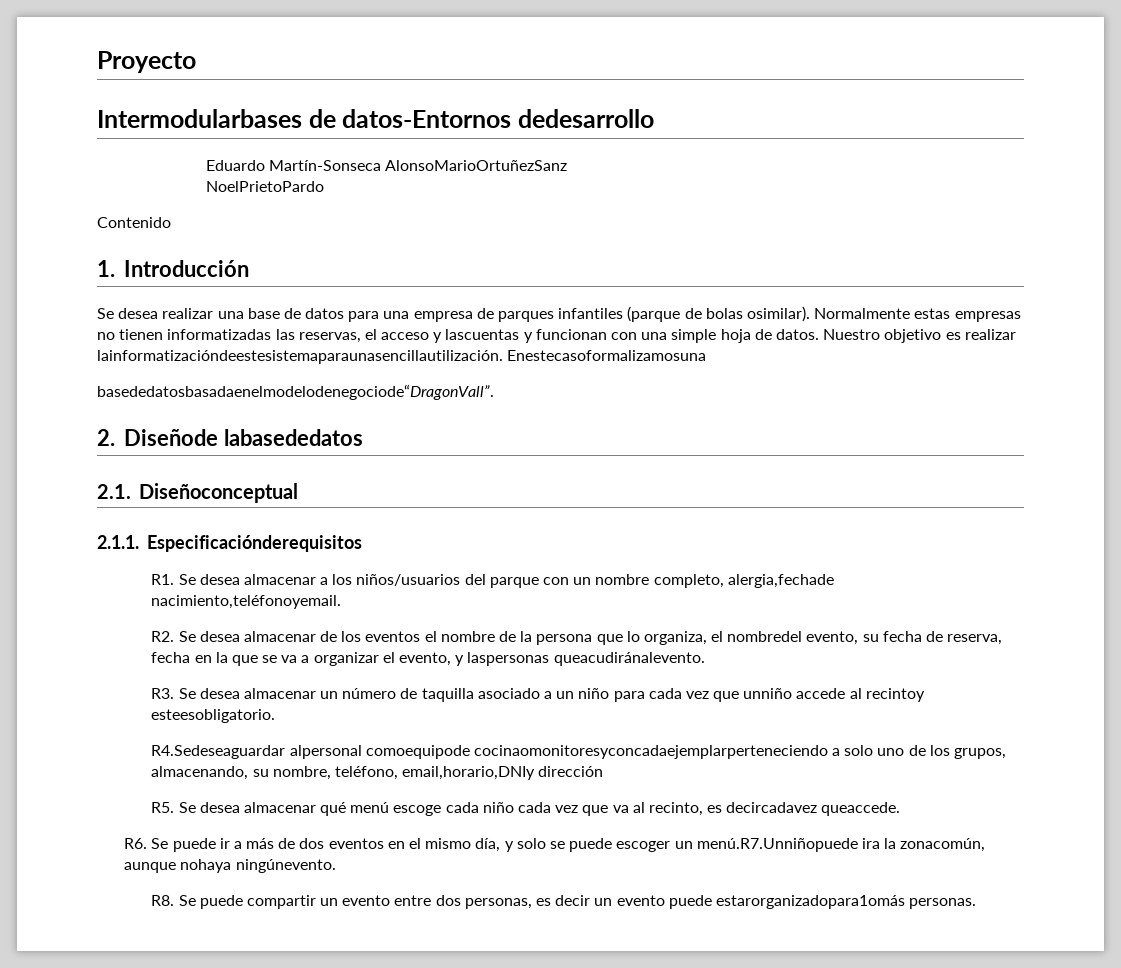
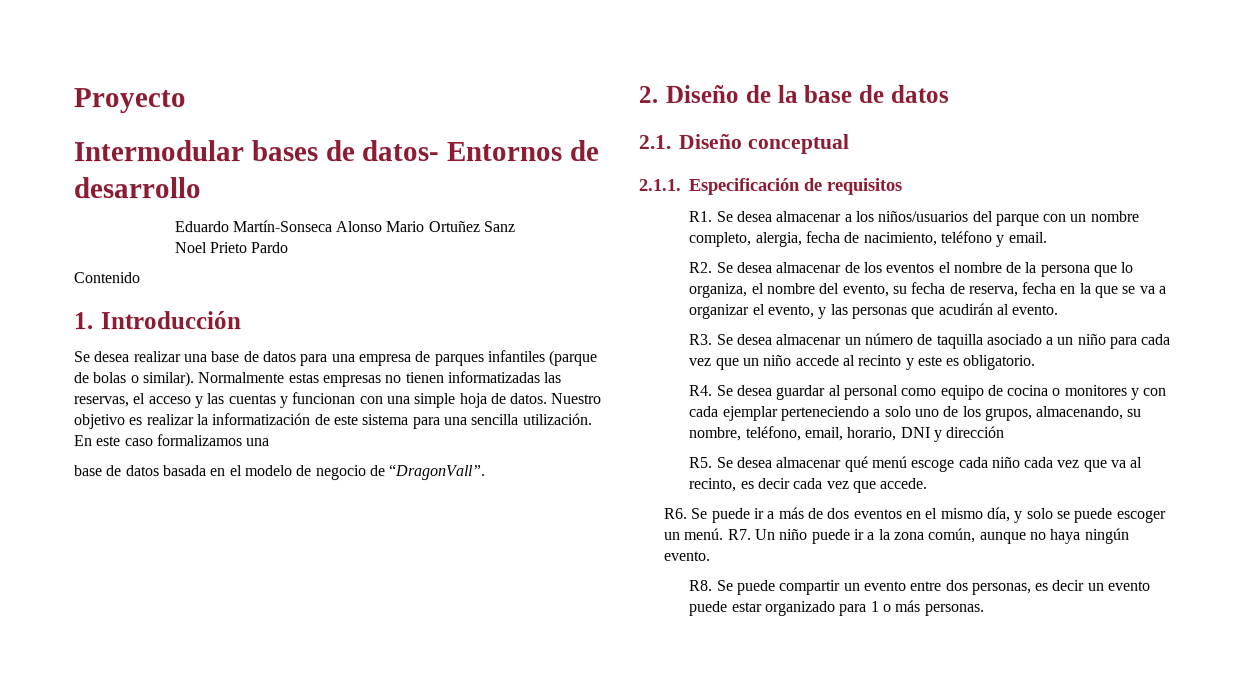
- Intermodularbases de datos-Entornos dedesarrollo
- Eduardo Martín-Sonseca AlonsoMarioOrtuñezSanz
- NoelPrietoPardo
+ Intermodular bases de datos- Entornos de desarrollo
+ Eduardo Martín-Sonseca Alonso Mario Ortuñez Sanz
+ Noel Prieto Pardo
- Se desea realizar una base de datos para una empresa de parques infantiles (parque de bolas osimilar).
+ Se desea realizar una base de datos para una empresa de parques infantiles (parque de bolas o similar).
- Normalmente estas empresas no tienen informatizadas las reservas, el acceso y lascuentas y funcionan con una simple hoja de datos.
+ Normalmente estas empresas no tienen informatizadas las reservas, el acceso y las cuentas y funcionan con una simple hoja de datos.
- Nuestro objetivo es realizar lainformatizacióndeestesistemaparaunasencillautilización. Enestecasoformalizamosuna
- basededatosbasadaenelmodelodenegociode“DragonVall”.
- 2. Diseñode labasededatos
+ Nuestro objetivo es realizar la informatización de este sistema para una sencilla utilización. En este caso formalizamos una
+ base de datos basada en el modelo de negocio de “DragonVall”.
+ 2. Diseño de la base de datos
- 2.1. Diseñoconceptual
+ 2.1. Diseño conceptual
- 2.1.1. Especificaciónderequisitos
+ 2.1.1. Especificación de requisitos
- R1. Se desea almacenar a los niños/usuarios del parque con un nombre completo, alergia,fechade nacimiento,teléfonoyemail.
+ R1. Se desea almacenar a los niños/usuarios del parque con un nombre completo, alergia, fecha de nacimiento, teléfono y email.
- R2. Se desea almacenar de los eventos el nombre de la persona que lo organiza, el nombredel evento, su fecha de reserva, fecha en la que se va a organizar el evento, y laspersonas queacudiránalevento.
+ R2. Se desea almacenar de los eventos el nombre de la persona que lo organiza, el nombre del evento, su fecha de reserva, fecha en la que se va a organizar el evento, y las personas que acudirán al evento.
- R3. Se desea almacenar un número de taquilla asociado a un niño para cada vez que unniño accede al recintoy esteesobligatorio.
- R4.Sedeseaguardar alpersonal comoequipode cocinaomonitoresyconcadaejemplarperteneciendo a solo uno de los grupos, almacenando, su nombre, teléfono, email,horario,DNIy dirección
+ R3. Se desea almacenar un número de taquilla asociado a un niño para cada vez que un niño accede al recinto y este es obligatorio.
+ R4. Se desea guardar al personal como equipo de cocina o monitores y con cada ejemplar perteneciendo a solo uno de los grupos, almacenando, su nombre, teléfono, email, horario, DNI y dirección
- R5. Se desea almacenar qué menú escoge cada niño cada vez que va al recinto, es decircadavez queaccede.
+ R5. Se desea almacenar qué menú escoge cada niño cada vez que va al recinto, es decir cada vez que accede.
- R6. Se puede ir a más de dos eventos en el mismo día, y solo se puede escoger un menú.R7.Unniñopuede ira la zonacomún, aunque nohaya ningúnevento.
+ R6. Se puede ir a más de dos eventos en el mismo día, y solo se puede escoger un menú. R7. Un niño puede ir a la zona común, aunque no haya ningún evento.
- R8. Se puede compartir un evento entre dos personas, es decir un evento puede estarorganizadopara1omás personas.
+ R8. Se puede compartir un evento entre dos personas, es decir un evento puede estar organizado para 1 o más personas.

